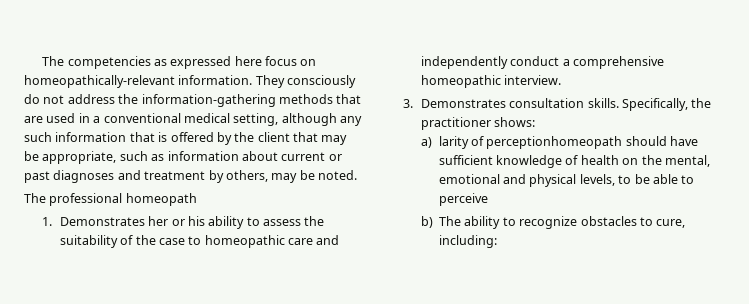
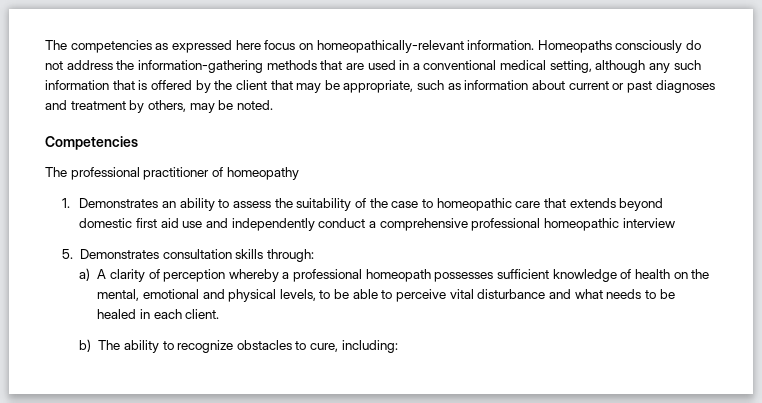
- They consciously do not address the information-gathering methods that are used in a conventional medical setting, although any such information that is offered by the client that may be appropriate, such as information about current or past diagnoses and treatment by others, may be noted.
+ Homeopaths consciously do not address the information-gathering methods that are used in a conventional medical setting, although any such information that is offered by the client that may be appropriate, such as information about current or past diagnoses and treatment by others, may be noted.
+ Competencies
- The professional homeopath
+ The professional practitioner of homeopathy
- 1. Demonstrates her or his ability to assess the suitability of the case to homeopathic care and independently conduct a comprehensive homeopathic interview.
- 3. Demonstrates consultation skills. Specifically, the practitioner shows:
- a) larity of perceptionhomeopath should have sufficient knowledge of health on the mental, emotional and physical levels, to be able to perceive
+ 1. Demonstrates an ability to assess the suitability of the case to homeopathic care that extends beyond domestic first aid use and independently conduct a comprehensive professional homeopathic interview
+ 5. Demonstrates consultation skills through:
+ a) A clarity of perception whereby a professional homeopath possesses sufficient knowledge of health on the mental, emotional and physical levels, to be able to perceive vital disturbance and what needs to be healed in each client.

